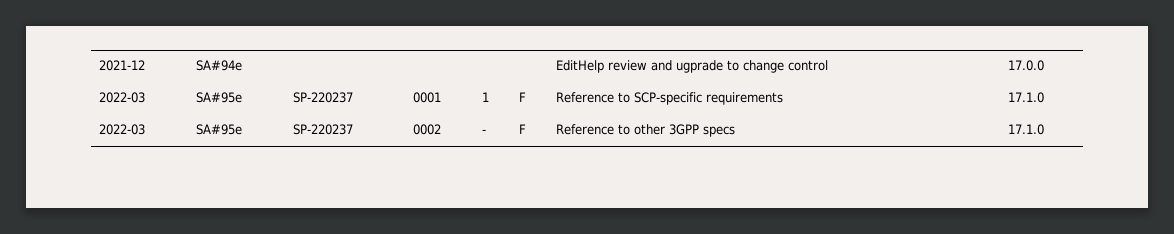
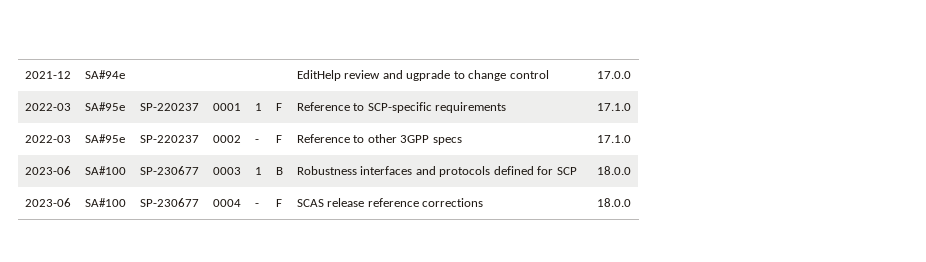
+ 2023-06 | SA#100 | SP-230677 | 0003 | 1 | B | Robustness interfaces and protocols defined for SCP | 18.0.0
+ 2023-06 | SA#100 | SP-230677 | 0004 | - | F | SCAS release reference corrections | 18.0.0

